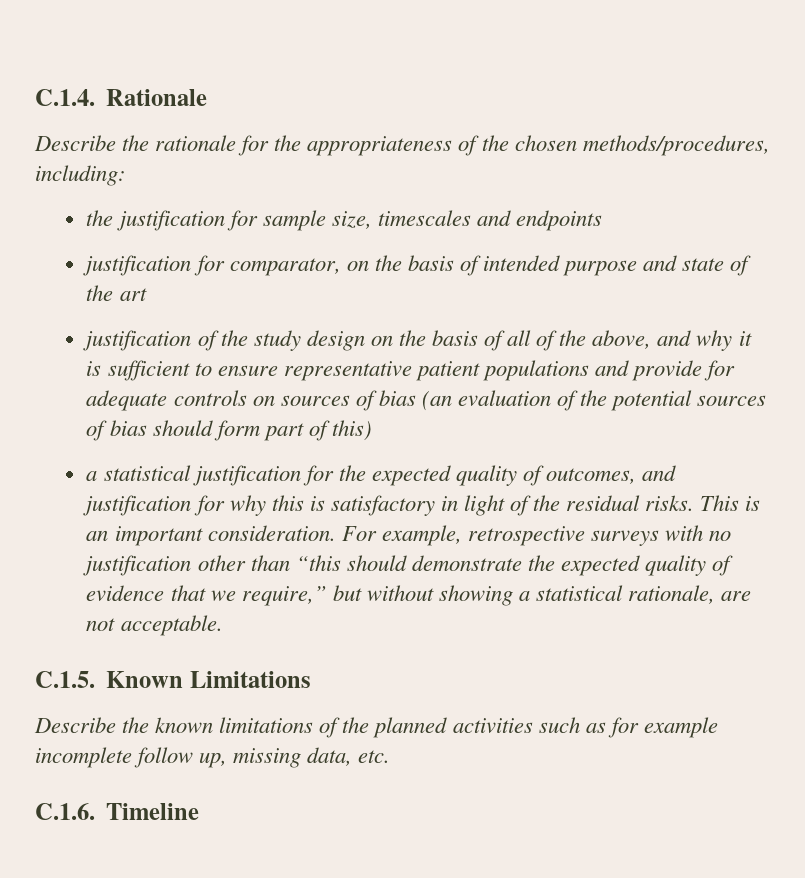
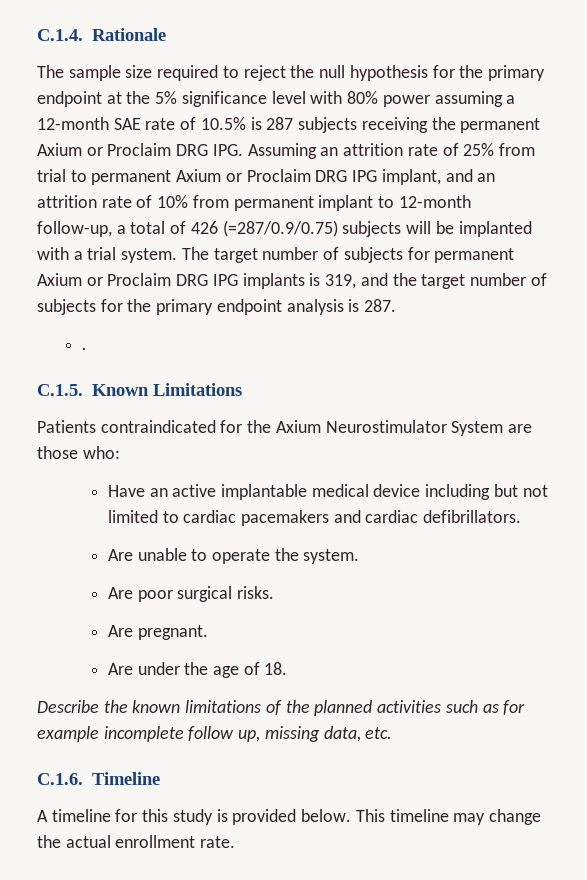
- Describe the rationale for the appropriateness of the chosen methods/procedures, including:
- the justification for sample size, timescales and endpoints
- justification for comparator, on the basis of intended purpose and state of the art
- justification of the study design on the basis of all of the above, and why it is sufficient to ensure representative patient populations and provide for adequate controls on sources of bias (an evaluation of the potential sources of bias should form part of this)
- a statistical justification for the expected quality of outcomes, and justification for why this is satisfactory in light of the residual risks. This is an important consideration. For example, retrospective surveys with no justification other than “this should demonstrate the expected quality of evidence that we require,” but without showing a statistical rationale, are not acceptable.
+ The sample size required to reject the null hypothesis for the primary endpoint at the 5% significance level with 80% power assuming a 12-month SAE rate of 10.5% is 287 subjects receiving the permanent Axium or Proclaim DRG IPG. Assuming an attrition rate of 25% from trial to permanent Axium or Proclaim DRG IPG implant, and an attrition rate of 10% from permanent implant to 12-month follow-up, a total of 426 (=287/0.9/0.75) subjects will be implanted with a trial system. The target number of subjects for permanent Axium or Proclaim DRG IPG implants is 319, and the target number of subjects for the primary endpoint analysis is 287.
+ .
  C.1.5. Known Limitations
+ Patients contraindicated for the Axium Neurostimulator System are those who:
+ Have an active implantable medical device including but not limited to cardiac pacemakers and cardiac defibrillators.
+ Are unable to operate the system.
+ Are poor surgical risks.
+ Are pregnant.
+ Are under the age of 18.
+ A timeline for this study is provided below. This timeline may change the actual enrollment rate.

